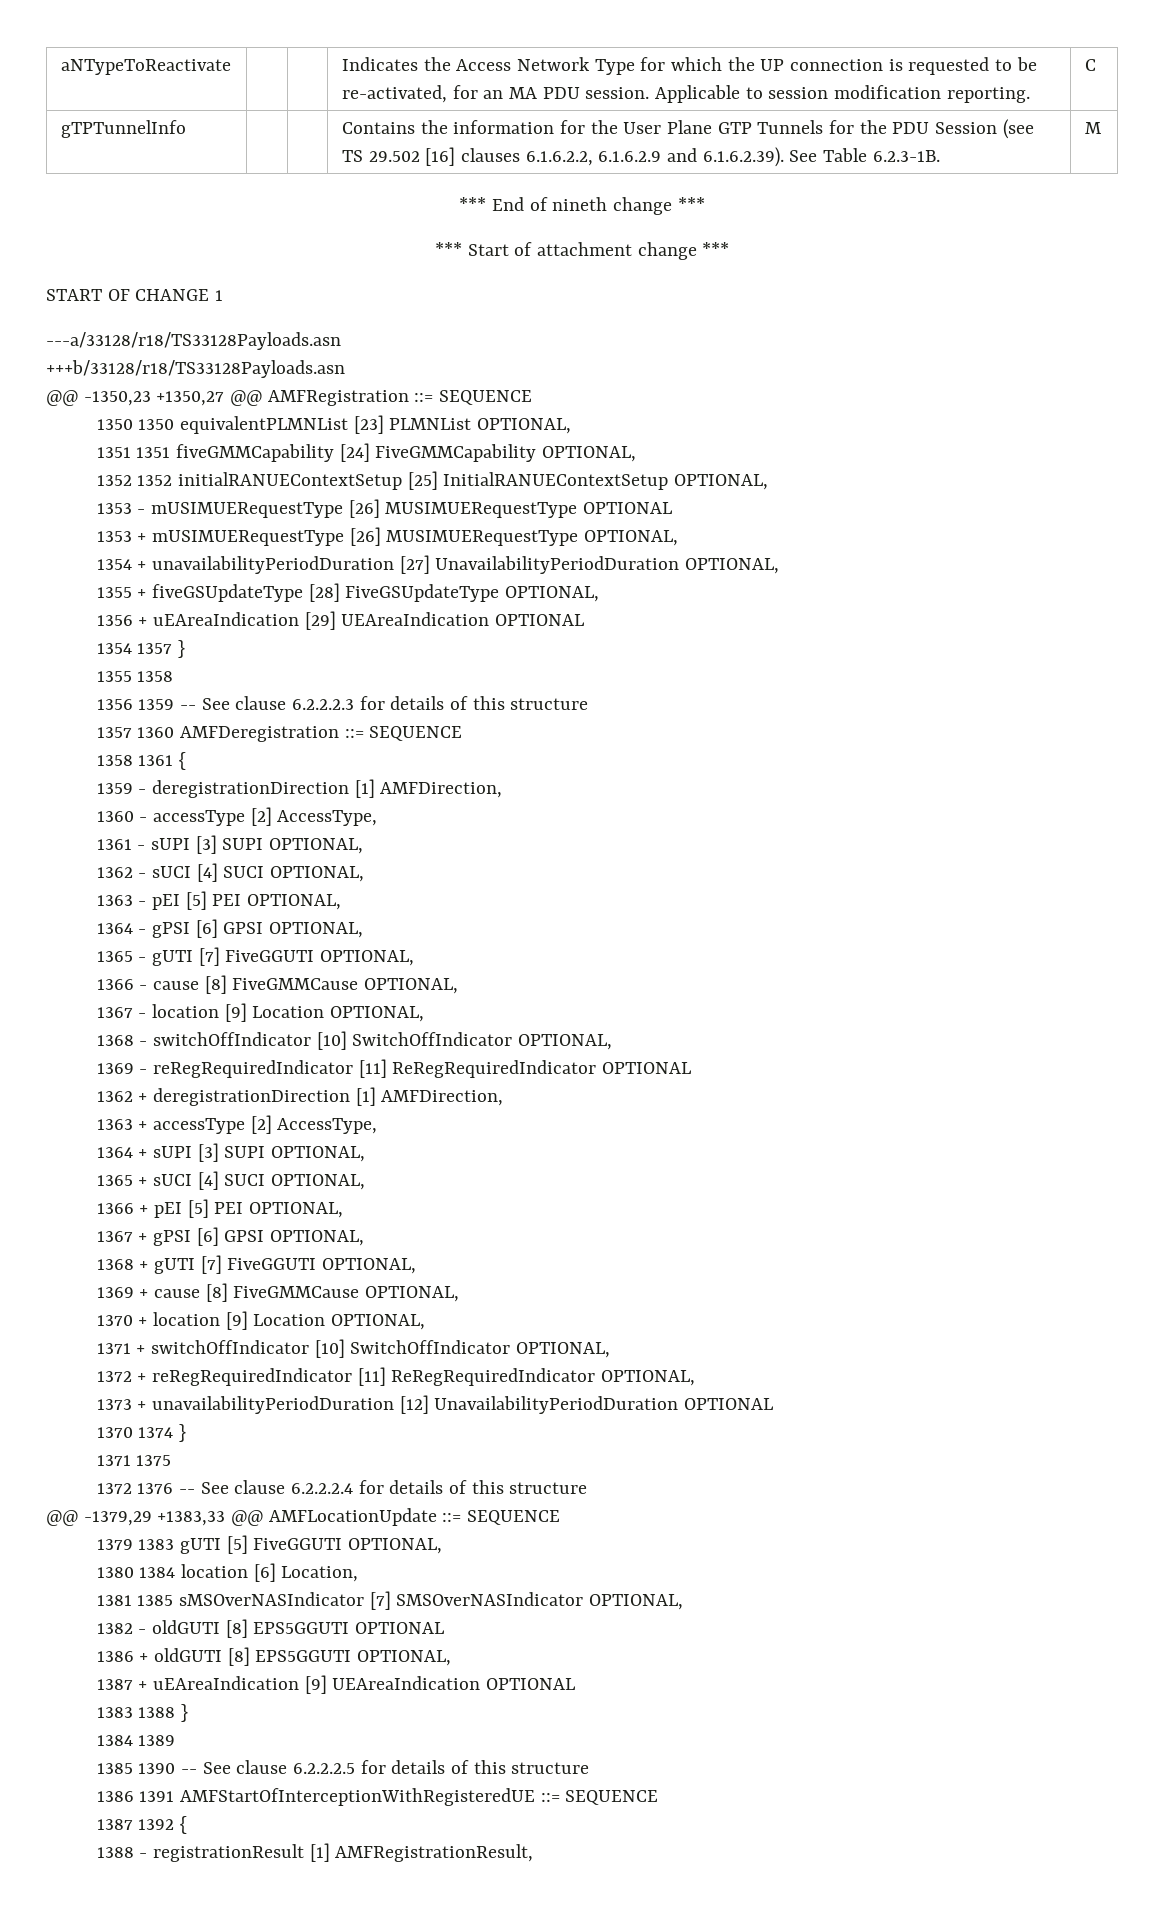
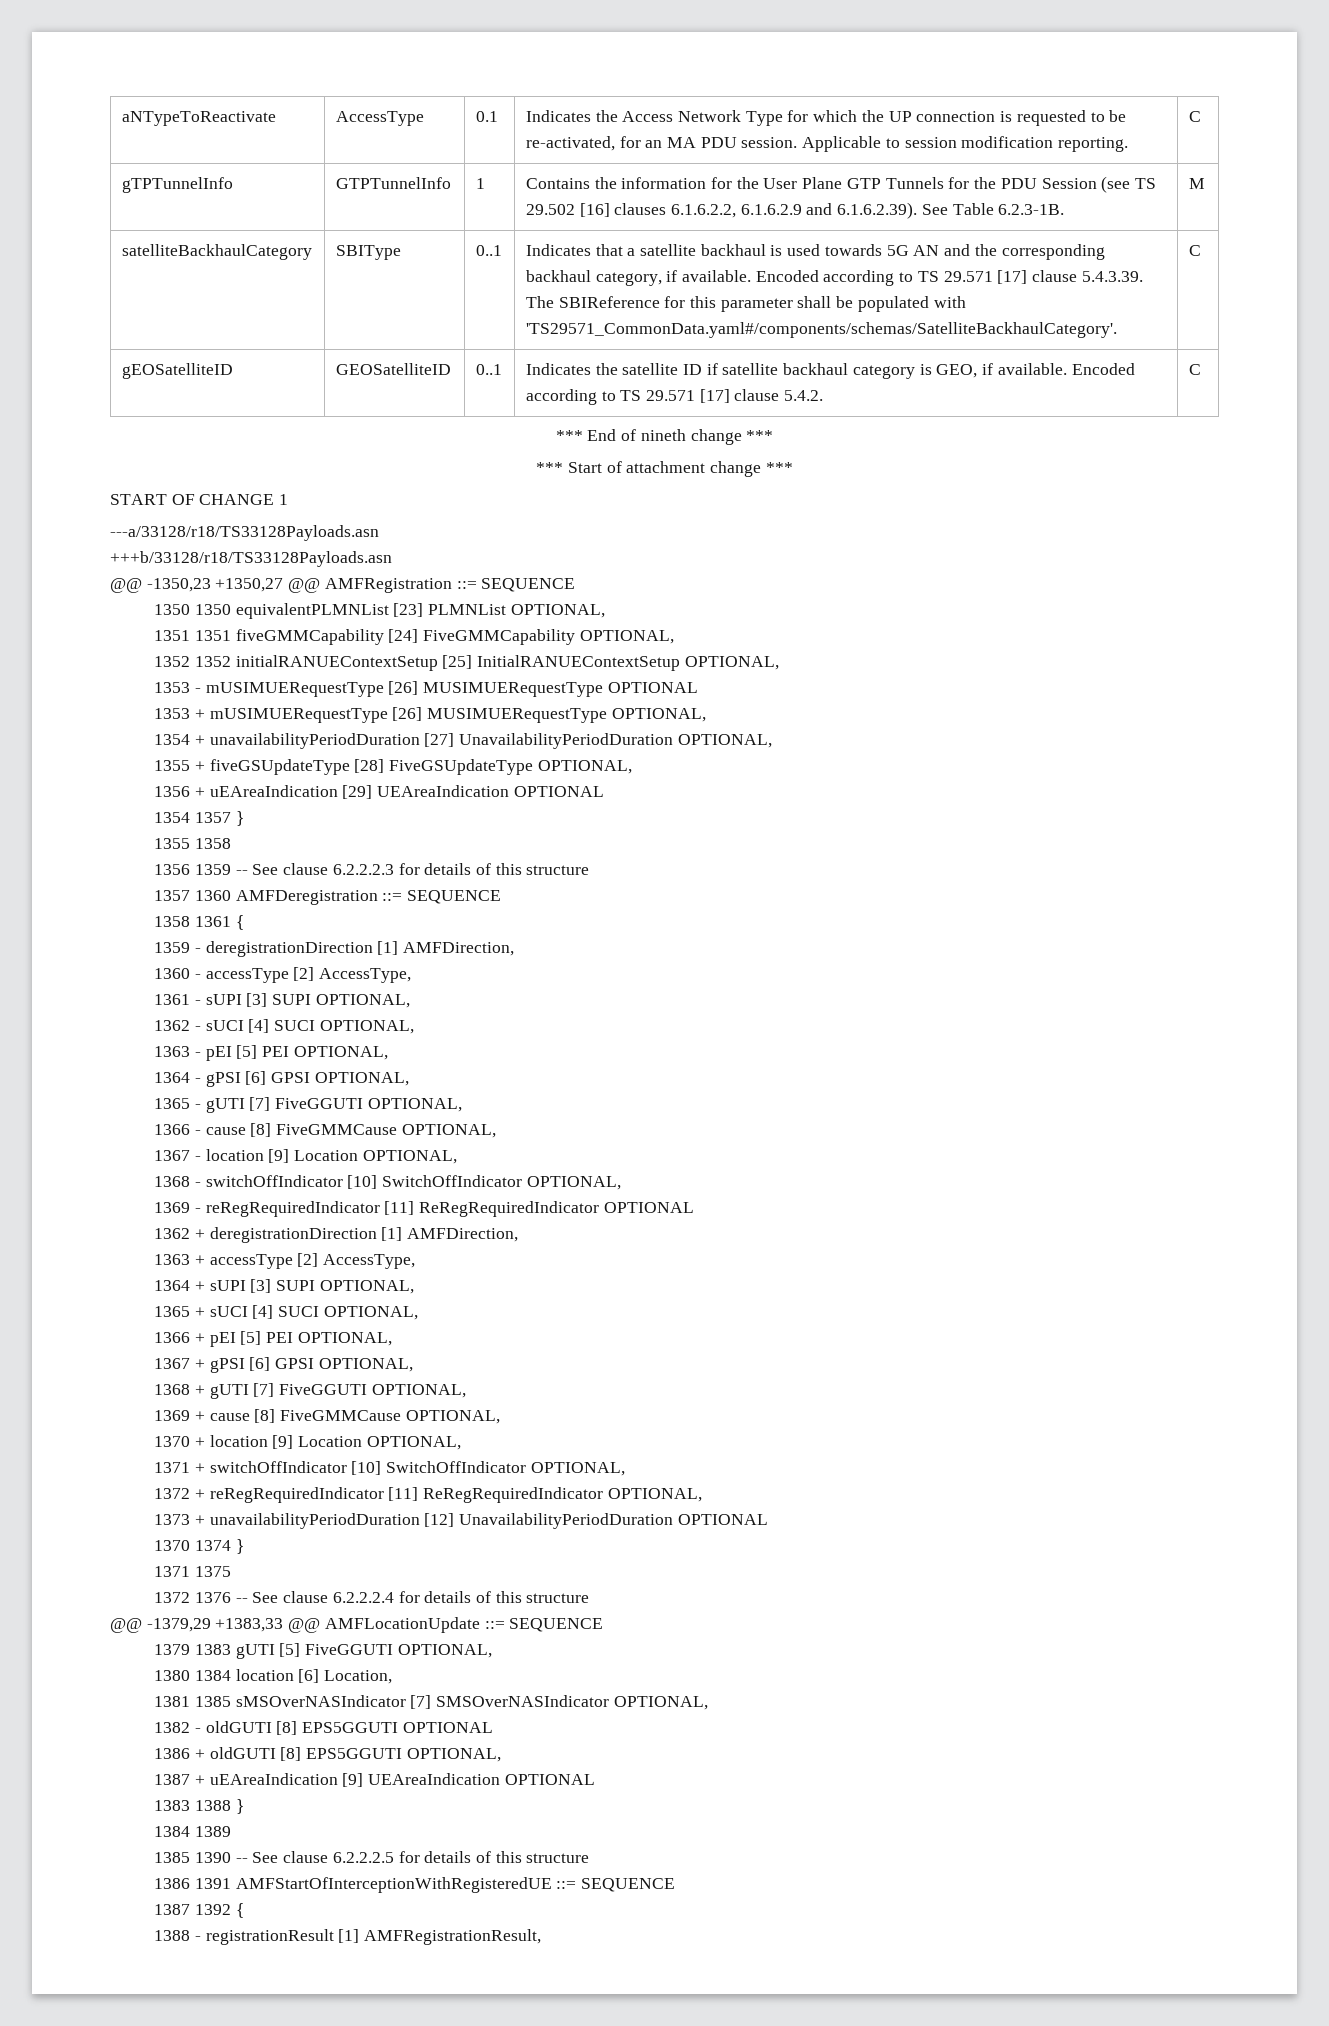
- aNTypeToReactivate | | | Indicates the Access Network Type for which the UP connection is requested to be re-activated, for an MA PDU session. Applicable to session modification reporting. | C
+ aNTypeToReactivate | AccessType | 0.1 | Indicates the Access Network Type for which the UP connection is requested to be re-activated, for an MA PDU session. Applicable to session modification reporting. | C
- gTPTunnelInfo | | | Contains the information for the User Plane GTP Tunnels for the PDU Session (see TS 29.502 [16] clauses 6.1.6.2.2, 6.1.6.2.9 and 6.1.6.2.39). See Table 6.2.3-1B. | M
+ gTPTunnelInfo | GTPTunnelInfo | 1 | Contains the information for the User Plane GTP Tunnels for the PDU Session (see TS 29.502 [16] clauses 6.1.6.2.2, 6.1.6.2.9 and 6.1.6.2.39). See Table 6.2.3-1B. | M
+ satelliteBackhaulCategory | SBIType | 0..1 | Indicates that a satellite backhaul is used towards 5G AN and the corresponding backhaul category, if available. Encoded according to TS 29.571 [17] clause 5.4.3.39. The SBIReference for this parameter shall be populated with 'TS29571_CommonData.yaml#/components/schemas/SatelliteBackhaulCategory'. | C
+ gEOSatelliteID | GEOSatelliteID | 0..1 | Indicates the satellite ID if satellite backhaul category is GEO, if available. Encoded according to TS 29.571 [17] clause 5.4.2. | C

